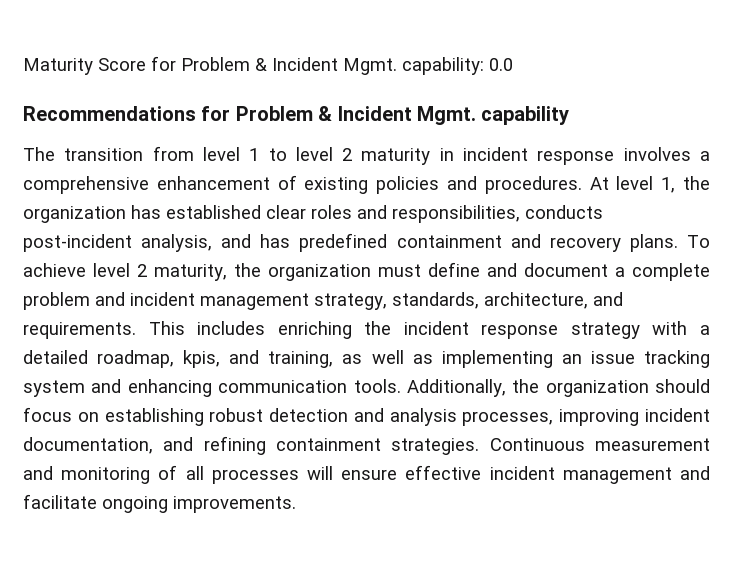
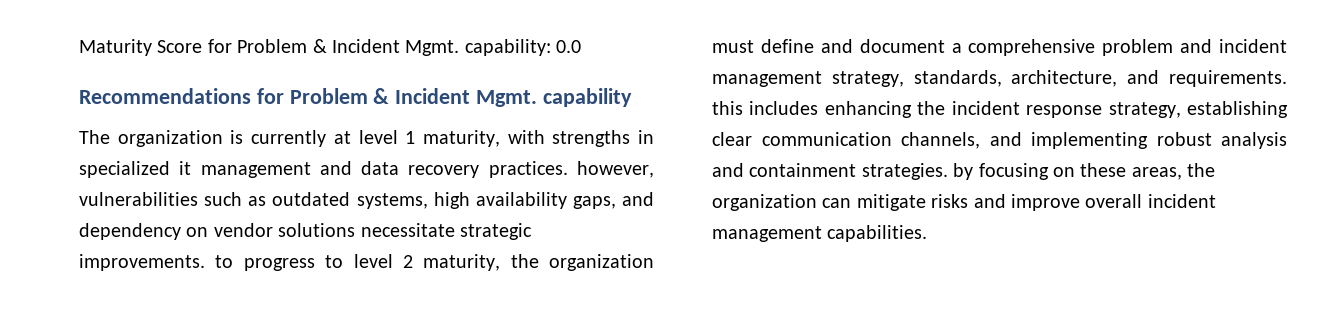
- The transition from level 1 to level 2 maturity in incident response involves a comprehensive enhancement of existing policies and procedures. At level 1, the organization has established clear roles and responsibilities, conducts post-incident analysis, and has predefined containment and recovery plans. To achieve level 2 maturity, the organization must define and document a complete problem and incident management strategy, standards, architecture, and requirements. This includes enriching the incident response strategy with a detailed roadmap, kpis, and training, as well as implementing an issue tracking system and enhancing communication tools. Additionally, the organization should focus on establishing robust detection and analysis processes, improving incident documentation, and refining containment strategies. Continuous measurement and monitoring of all processes will ensure effective incident management and facilitate ongoing improvements.
+ The organization is currently at level 1 maturity, with strengths in specialized it management and data recovery practices. however, vulnerabilities such as outdated systems, high availability gaps, and dependency on vendor solutions necessitate strategic improvements. to progress to level 2 maturity, the organization must define and document a comprehensive problem and incident management strategy, standards, architecture, and requirements. this includes enhancing the incident response strategy, establishing clear communication channels, and implementing robust analysis and containment strategies. by focusing on these areas, the organization can mitigate risks and improve overall incident management capabilities.

